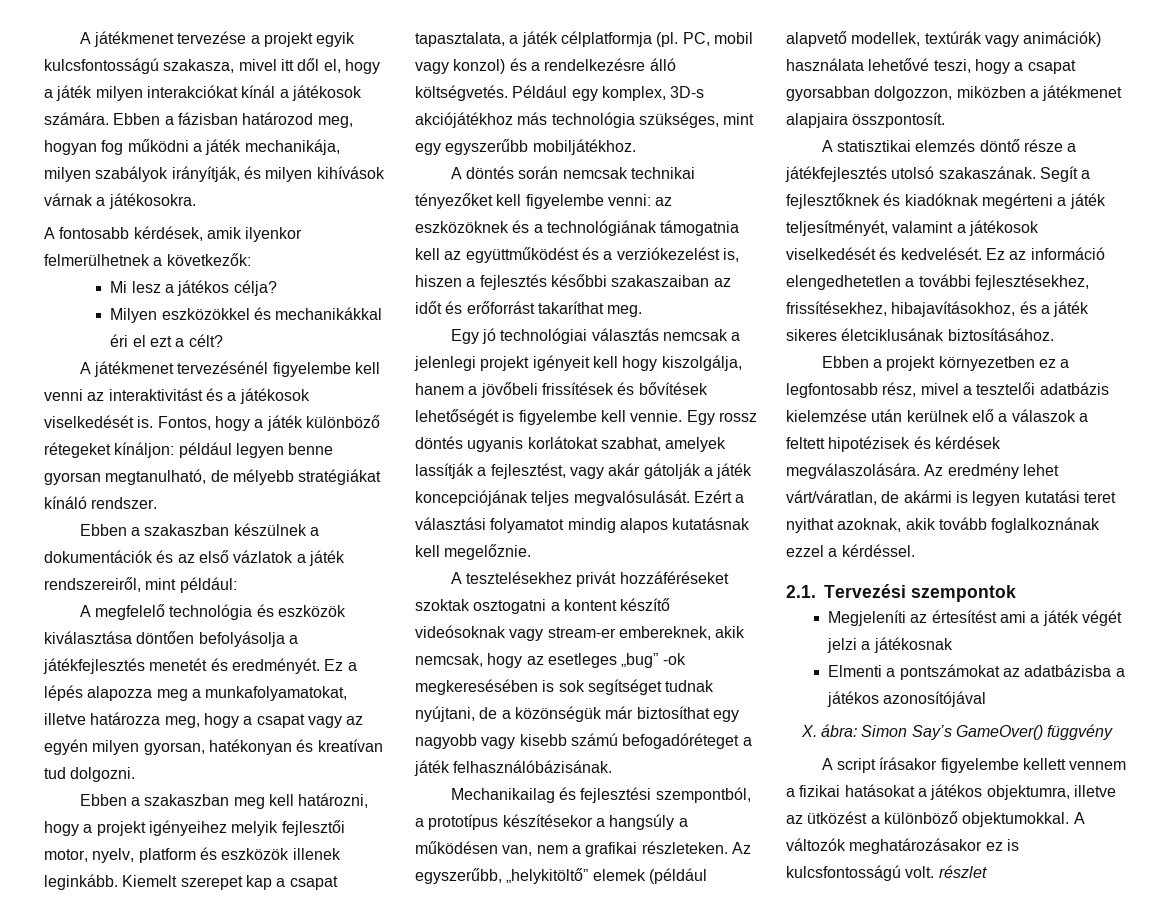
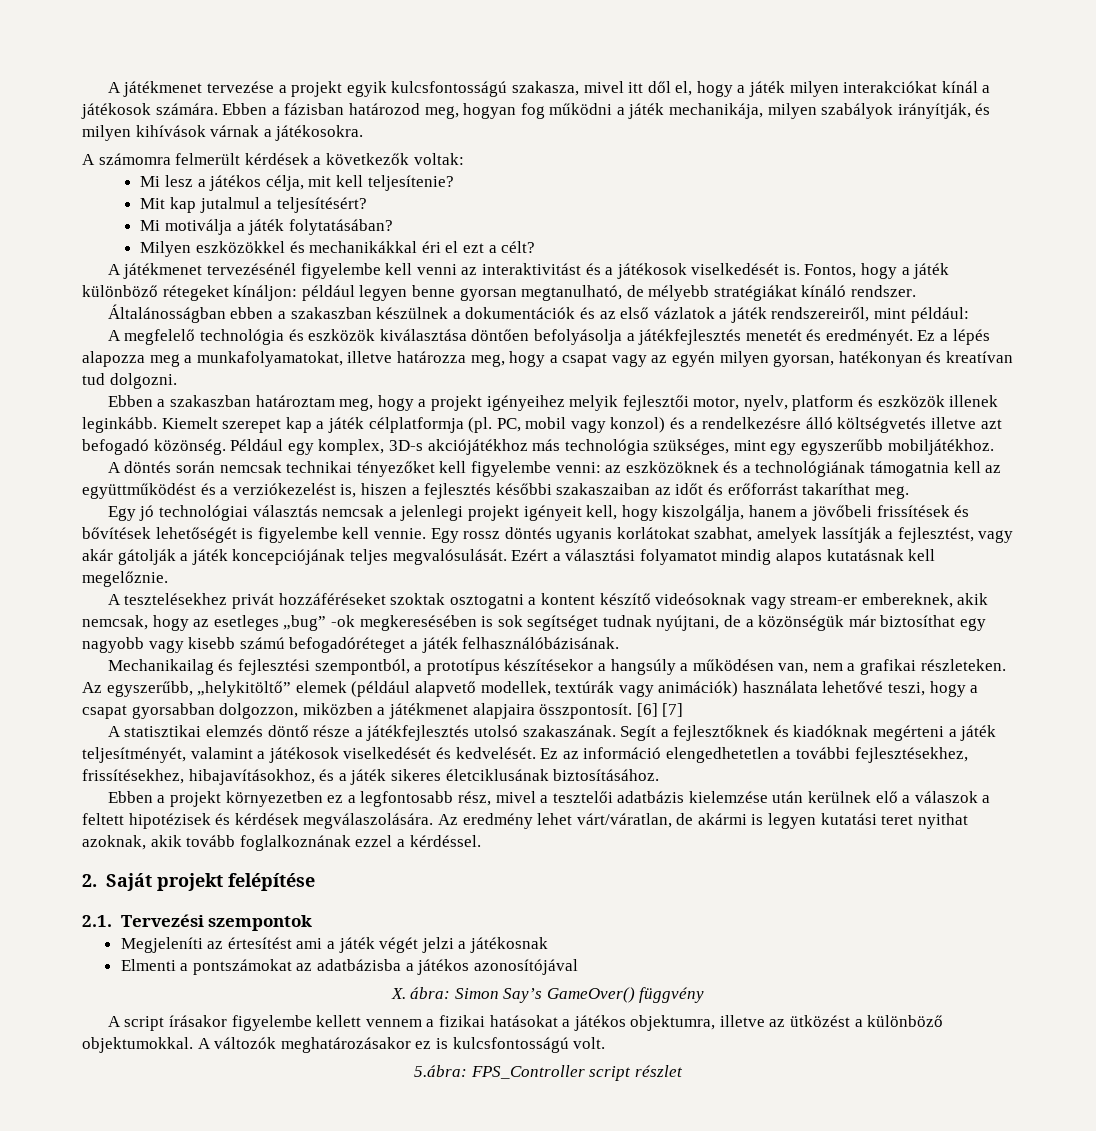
- A fontosabb kérdések, amik ilyenkor felmerülhetnek a következők:
- Mi lesz a játékos célja?
+ A számomra felmerült kérdések a következők voltak:
+ Mi lesz a játékos célja, mit kell teljesítenie?
+ Mit kap jutalmul a teljesítésért?
+ Mi motiválja a játék folytatásában?
- Ebben a szakaszban készülnek a dokumentációk és az első vázlatok a játék rendszereiről, mint például:
+ Általánosságban ebben a szakaszban készülnek a dokumentációk és az első vázlatok a játék rendszereiről, mint például:
- Ebben a szakaszban meg kell határozni, hogy a projekt igényeihez melyik fejlesztői motor, nyelv, platform és eszközök illenek leginkább.
+ Ebben a szakaszban határoztam meg, hogy a projekt igényeihez melyik fejlesztői motor, nyelv, platform és eszközök illenek leginkább.
- Kiemelt szerepet kap a csapat tapasztalata, a játék célplatformja (pl.
+ Kiemelt szerepet kap a játék célplatformja (pl.
- PC, mobil vagy konzol) és a rendelkezésre álló költségvetés.
+ PC, mobil vagy konzol) és a rendelkezésre álló költségvetés illetve azt befogadó közönség.
- Egy jó technológiai választás nemcsak a jelenlegi projekt igényeit kell hogy kiszolgálja, hanem a jövőbeli frissítések és bővítések lehetőségét is figyelembe kell vennie.
+ Egy jó technológiai választás nemcsak a jelenlegi projekt igényeit kell, hogy kiszolgálja, hanem a jövőbeli frissítések és bővítések lehetőségét is figyelembe kell vennie.
+ [6] [7]
+ 2. Saját projekt felépítése
- A változók meghatározásakor ez is kulcsfontosságú volt. részlet
+ A változók meghatározásakor ez is kulcsfontosságú volt.
+ 5.ábra: FPS_Controller script részlet

